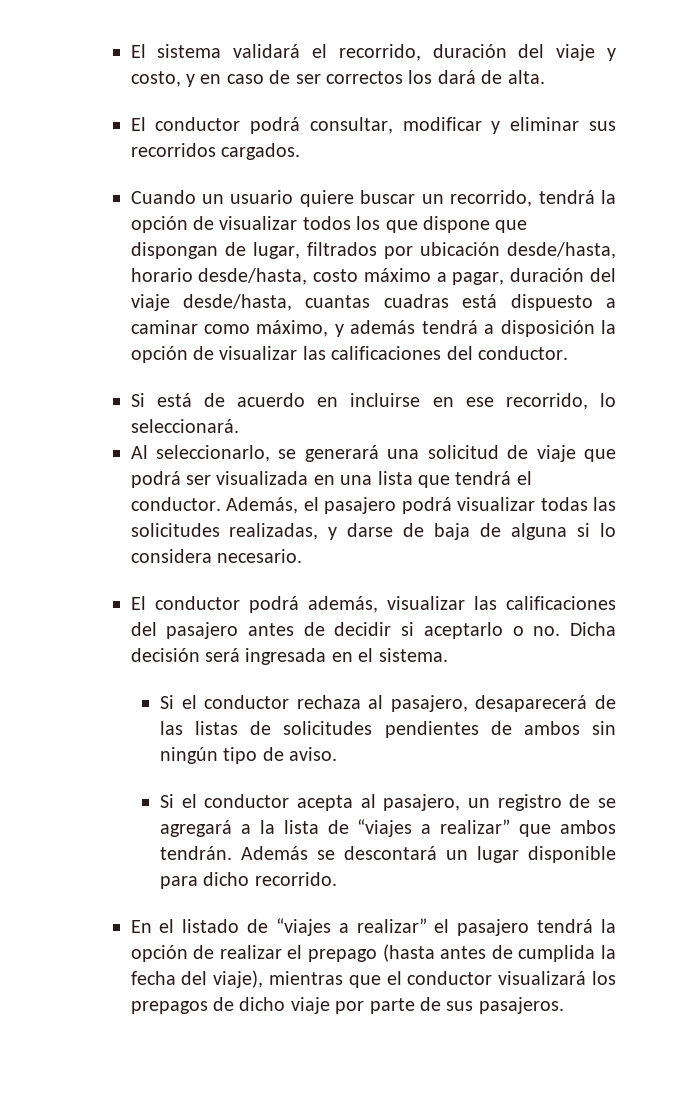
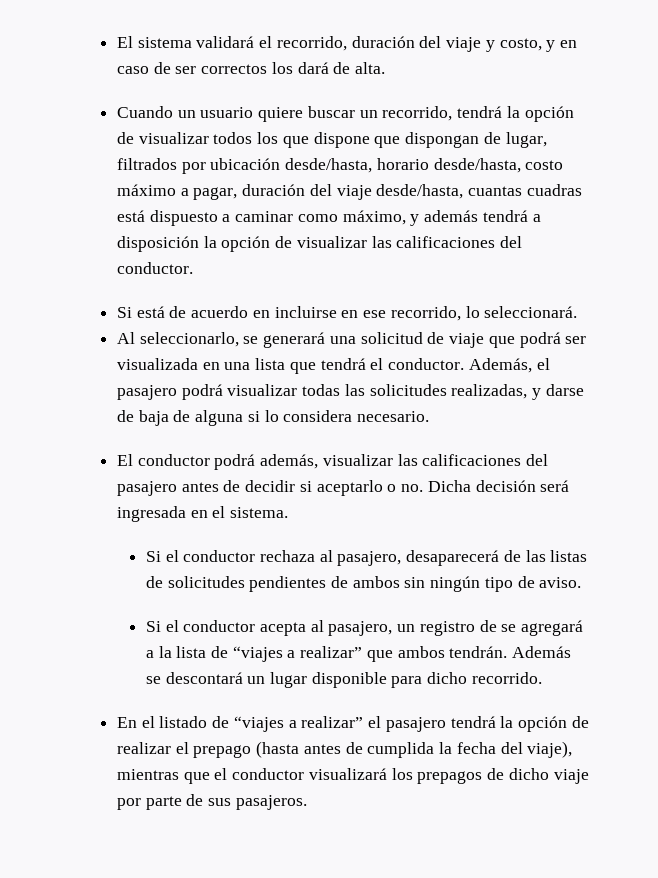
- El conductor podrá consultar, modificar y eliminar sus recorridos cargados.

